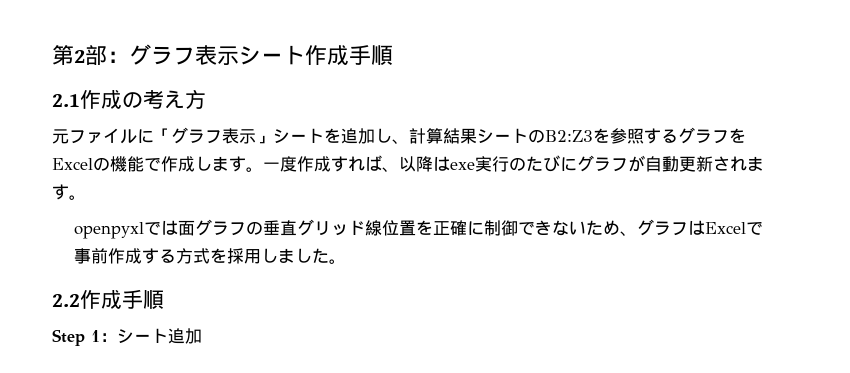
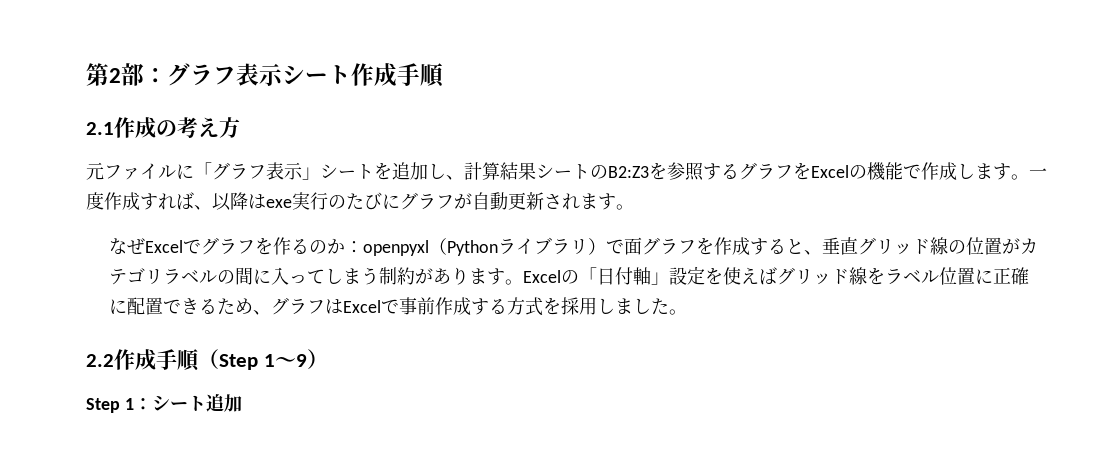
- openpyxlでは面グラフの垂直グリッド線位置を正確に制御できないため、グラフはExcelで事前作成する方式を採用しました。
+ なぜExcelでグラフを作るのか：openpyxl（Pythonライブラリ）で面グラフを作成すると、垂直グリッド線の位置がカテゴリラベルの間に入ってしまう制約があります。Excelの「日付軸」設定を使えばグリッド線をラベル位置に正確に配置できるため、グラフはExcelで事前作成する方式を採用しました。
- 2.2作成手順
+ 2.2作成手順（Step 1〜9）

